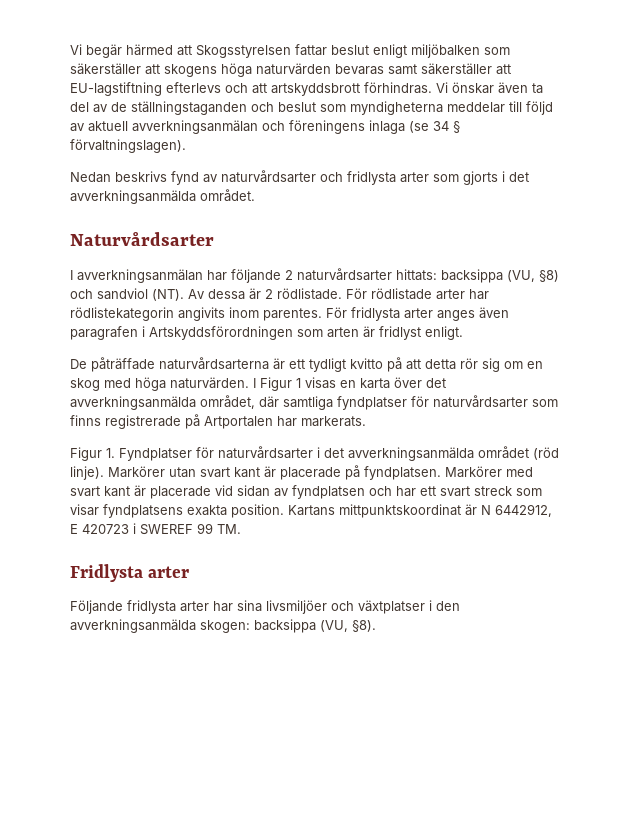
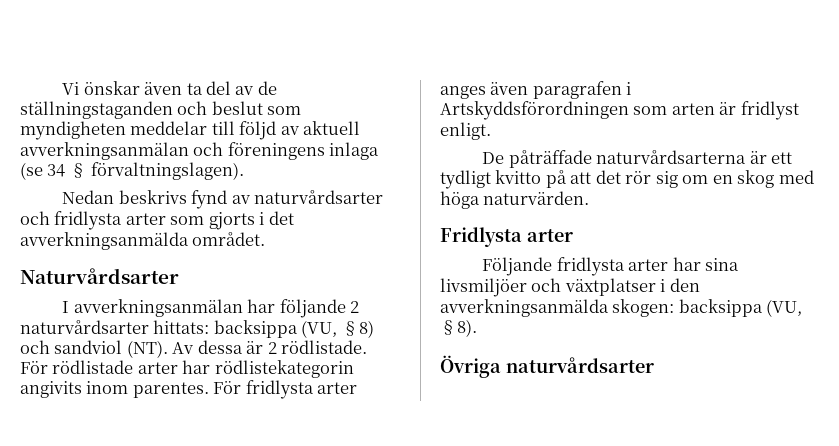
- Vi begär härmed att Skogsstyrelsen fattar beslut enligt miljöbalken som säkerställer att skogens höga naturvärden bevaras samt säkerställer att EU-lagstiftning efterlevs och att artskyddsbrott förhindras. Vi önskar även ta del av de ställningstaganden och beslut som myndigheterna meddelar till följd av aktuell avverkningsanmälan och föreningens inlaga (se 34 § förvaltningslagen).
+ Vi önskar även ta del av de ställningstaganden och beslut som myndigheten meddelar till följd av aktuell avverkningsanmälan och föreningens inlaga (se 34 § förvaltningslagen).
- De påträffade naturvårdsarterna är ett tydligt kvitto på att detta rör sig om en skog med höga naturvärden. I Figur 1 visas en karta över det avverkningsanmälda området, där samtliga fyndplatser för naturvårdsarter som finns registrerade på Artportalen har markerats.
- Figur 1. Fyndplatser för naturvårdsarter i det avverkningsanmälda området (röd linje). Markörer utan svart kant är placerade på fyndplatsen. Markörer med svart kant är placerade vid sidan av fyndplatsen och har ett svart streck som visar fyndplatsens exakta position. Kartans mittpunktskoordinat är N 6442912, E 420723 i SWEREF 99 TM.
+ De påträffade naturvårdsarterna är ett tydligt kvitto på att det rör sig om en skog med höga naturvärden.
+ Övriga naturvårdsarter

